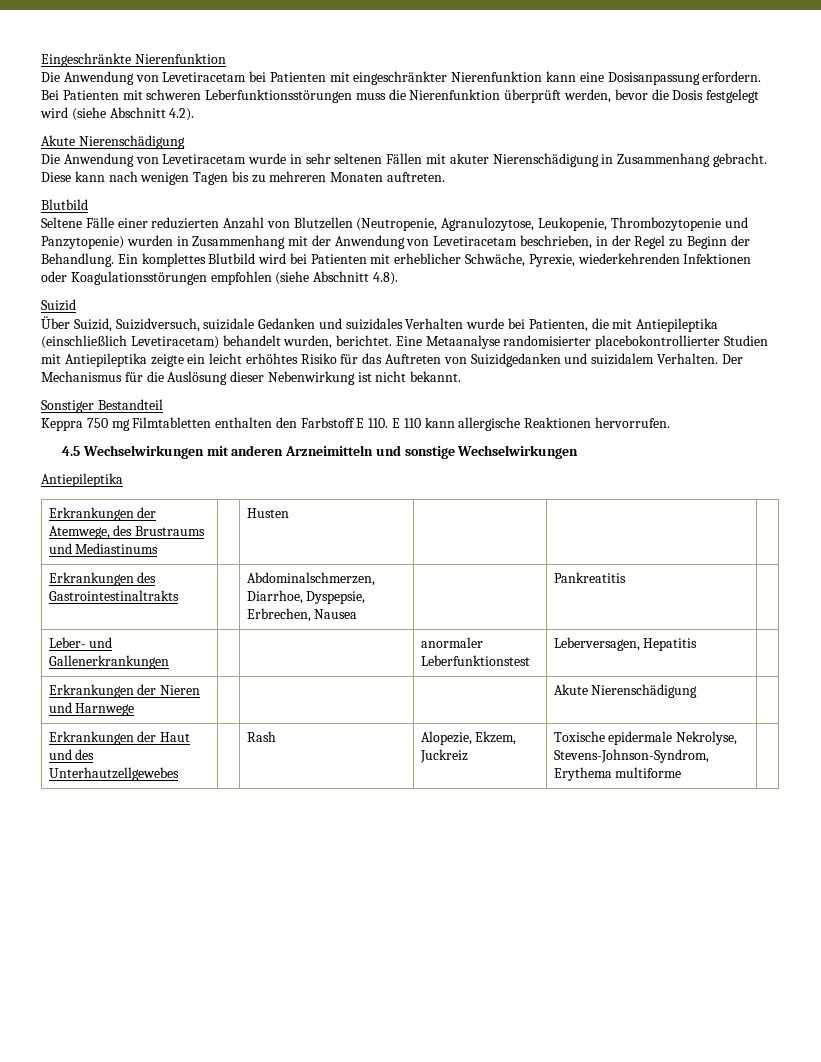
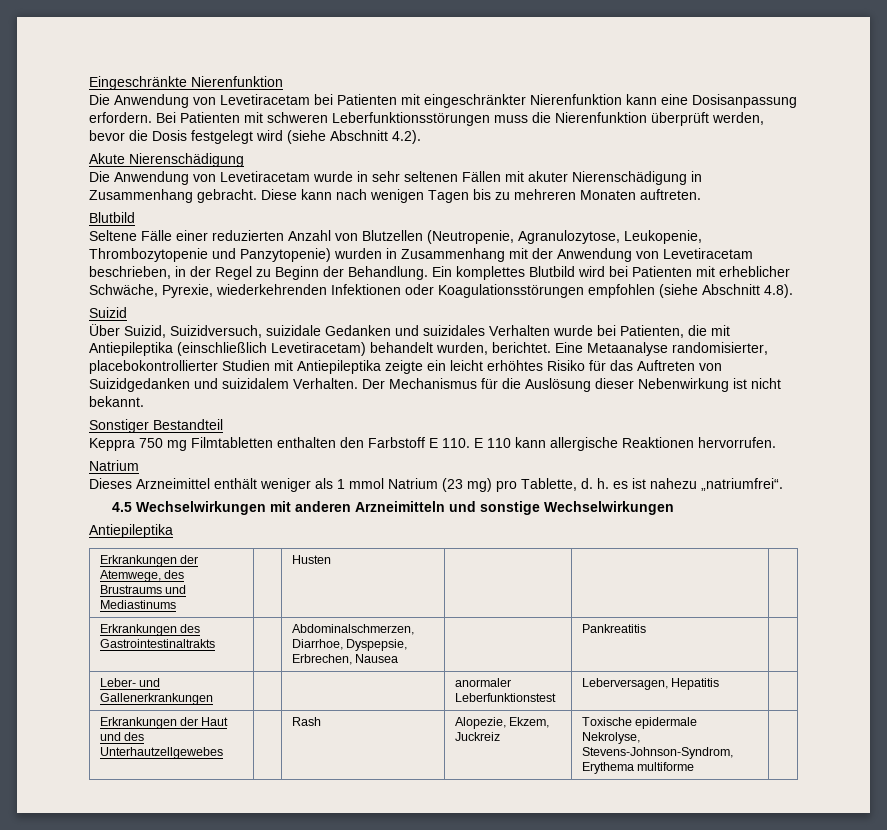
- Eine Metaanalyse randomisierter placebokontrollierter Studien mit Antiepileptika zeigte ein leicht erhöhtes Risiko für das Auftreten von Suizidgedanken und suizidalem Verhalten.
+ Eine Metaanalyse randomisierter, placebokontrollierter Studien mit Antiepileptika zeigte ein leicht erhöhtes Risiko für das Auftreten von Suizidgedanken und suizidalem Verhalten.
  Keppra 750 mg Filmtabletten enthalten den Farbstoff E 110. E 110 kann allergische Reaktionen hervorrufen.
+ Natrium
+ Dieses Arzneimittel enthält weniger als 1 mmol Natrium (23 mg) pro Tablette, d. h. es ist nahezu „natriumfrei“.
- Erkrankungen der Nieren und Harnwege | | | | Akute Nierenschädigung |

